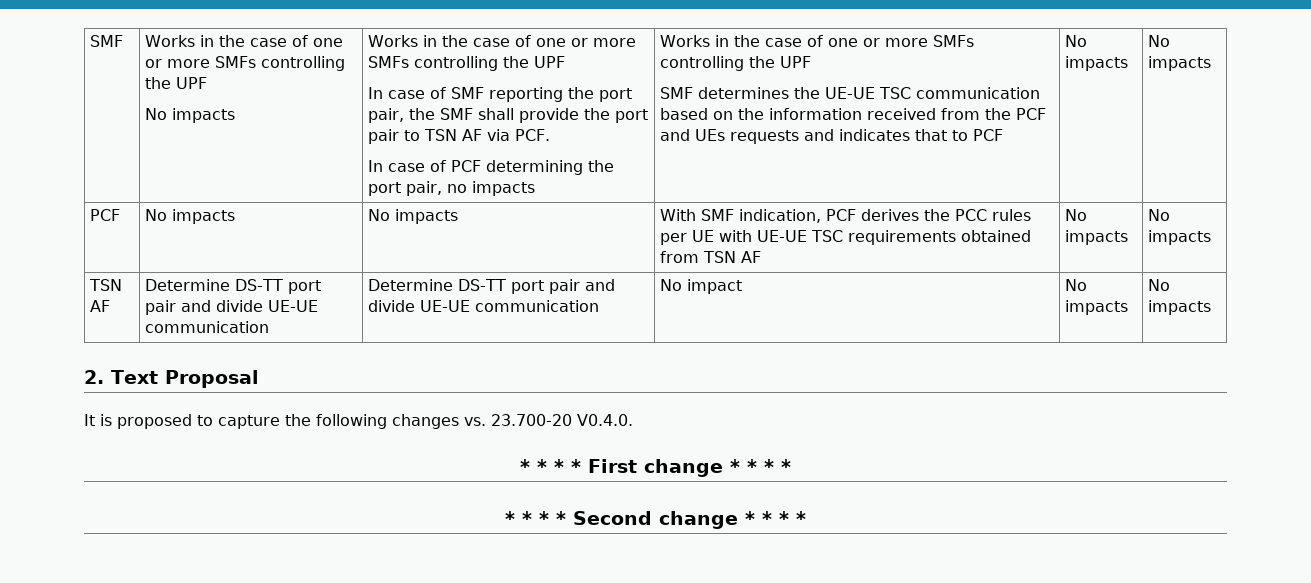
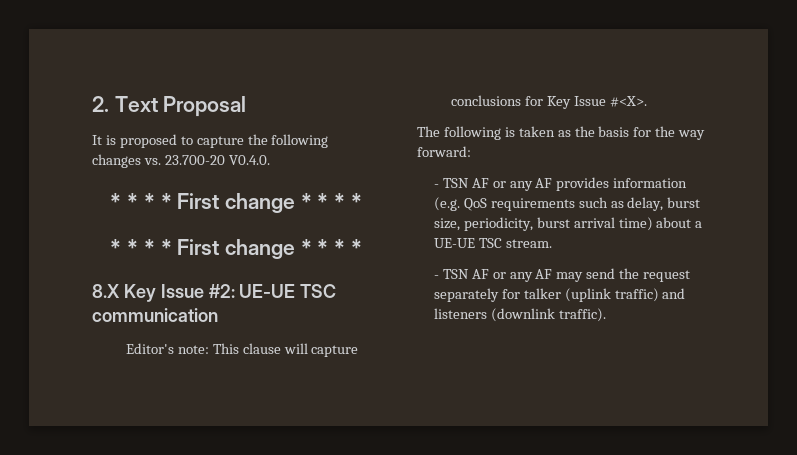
- SMF | Works in the case of one or more SMFs controlling the UPF
- No impacts | Works in the case of one or more SMFs controlling the UPF
- In case of SMF reporting the port pair, the SMF shall provide the port pair to TSN AF via PCF.
- In case of PCF determining the port pair, no impacts | Works in the case of one or more SMFs controlling the UPF
- SMF determines the UE-UE TSC communication based on the information received from the PCF and UEs requests and indicates that to PCF | No impacts | No impacts
- PCF | No impacts | No impacts | With SMF indication, PCF derives the PCC rules per UE with UE-UE TSC requirements obtained from TSN AF | No impacts | No impacts
- TSN AF | Determine DS-TT port pair and divide UE-UE communication | Determine DS-TT port pair and divide UE-UE communication | No impact | No impacts | No impacts
  It is proposed to capture the following changes vs. 23.700-20 V0.4.0.
  * * * * First change * * * *
- * * * * Second change * * * *
+ * * * * First change * * * *
+ 8.X Key Issue #2: UE-UE TSC communication
+ Editor's note: This clause will capture conclusions for Key Issue #<X>.
+ The following is taken as the basis for the way forward:
+ - TSN AF or any AF provides information (e.g. QoS requirements such as delay, burst size, periodicity, burst arrival time) about a UE-UE TSC stream.
+ - TSN AF or any AF may send the request separately for talker (uplink traffic) and listeners (downlink traffic).

